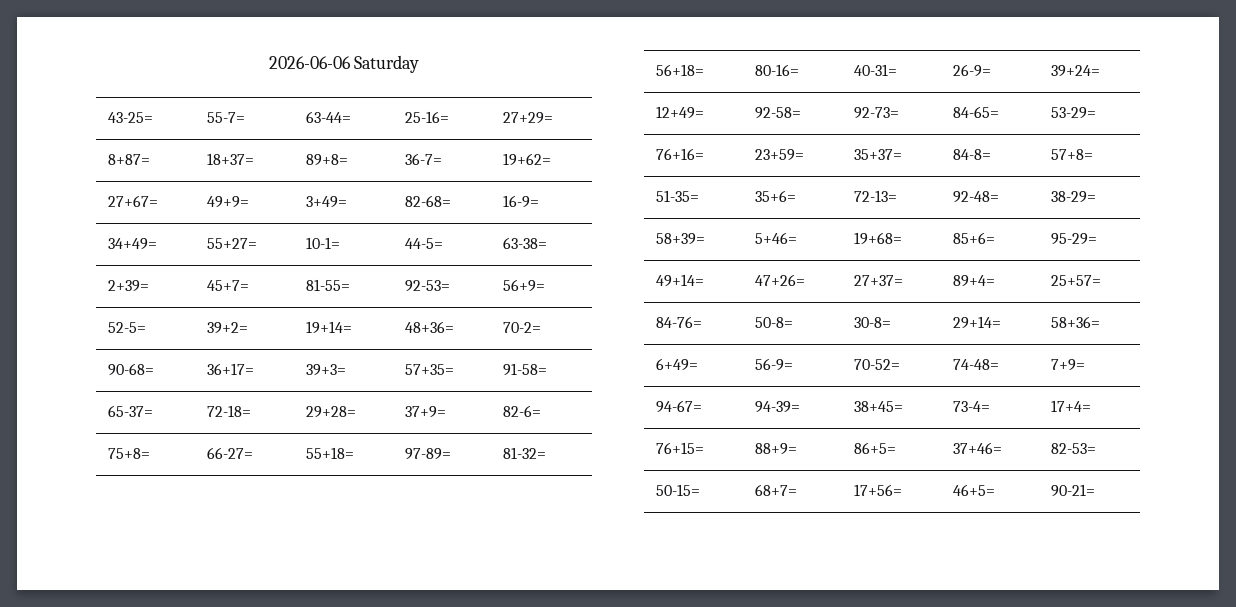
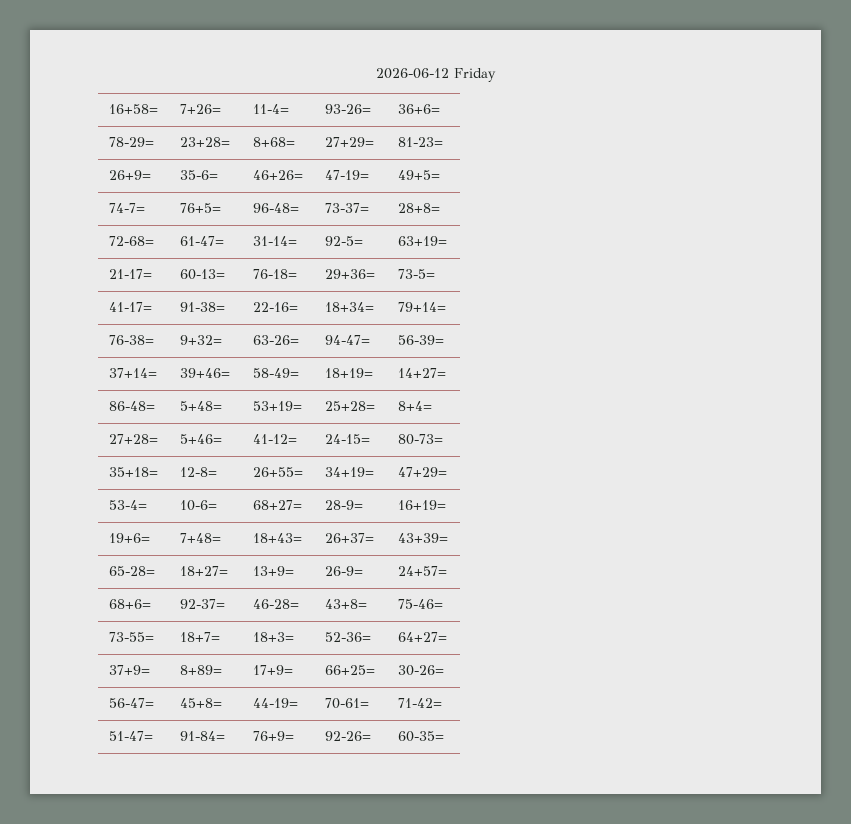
- 2026-06-06 Saturday
- 43-25= | 55-7= | 63-44= | 25-16= | 27+29=
- 8+87= | 18+37= | 89+8= | 36-7= | 19+62=
- 27+67= | 49+9= | 3+49= | 82-68= | 16-9=
- 34+49= | 55+27= | 10-1= | 44-5= | 63-38=
- 2+39= | 45+7= | 81-55= | 92-53= | 56+9=
- 52-5= | 39+2= | 19+14= | 48+36= | 70-2=
- 90-68= | 36+17= | 39+3= | 57+35= | 91-58=
- 65-37= | 72-18= | 29+28= | 37+9= | 82-6=
- 75+8= | 66-27= | 55+18= | 97-89= | 81-32=
- 56+18= | 80-16= | 40-31= | 26-9= | 39+24=
- 12+49= | 92-58= | 92-73= | 84-65= | 53-29=
- 76+16= | 23+59= | 35+37= | 84-8= | 57+8=
- 51-35= | 35+6= | 72-13= | 92-48= | 38-29=
- 58+39= | 5+46= | 19+68= | 85+6= | 95-29=
- 49+14= | 47+26= | 27+37= | 89+4= | 25+57=
- 84-76= | 50-8= | 30-8= | 29+14= | 58+36=
- 6+49= | 56-9= | 70-52= | 74-48= | 7+9=
- 94-67= | 94-39= | 38+45= | 73-4= | 17+4=
- 76+15= | 88+9= | 86+5= | 37+46= | 82-53=
- 50-15= | 68+7= | 17+56= | 46+5= | 90-21=
+ 2026-06-12 Friday
+ 16+58= | 7+26= | 11-4= | 93-26= | 36+6=
+ 78-29= | 23+28= | 8+68= | 27+29= | 81-23=
+ 26+9= | 35-6= | 46+26= | 47-19= | 49+5=
+ 74-7= | 76+5= | 96-48= | 73-37= | 28+8=
+ 72-68= | 61-47= | 31-14= | 92-5= | 63+19=
+ 21-17= | 60-13= | 76-18= | 29+36= | 73-5=
+ 41-17= | 91-38= | 22-16= | 18+34= | 79+14=
+ 76-38= | 9+32= | 63-26= | 94-47= | 56-39=
+ 37+14= | 39+46= | 58-49= | 18+19= | 14+27=
+ 86-48= | 5+48= | 53+19= | 25+28= | 8+4=
+ 27+28= | 5+46= | 41-12= | 24-15= | 80-73=
+ 35+18= | 12-8= | 26+55= | 34+19= | 47+29=
+ 53-4= | 10-6= | 68+27= | 28-9= | 16+19=
+ 19+6= | 7+48= | 18+43= | 26+37= | 43+39=
+ 65-28= | 18+27= | 13+9= | 26-9= | 24+57=
+ 68+6= | 92-37= | 46-28= | 43+8= | 75-46=
+ 73-55= | 18+7= | 18+3= | 52-36= | 64+27=
+ 37+9= | 8+89= | 17+9= | 66+25= | 30-26=
+ 56-47= | 45+8= | 44-19= | 70-61= | 71-42=
+ 51-47= | 91-84= | 76+9= | 92-26= | 60-35=

